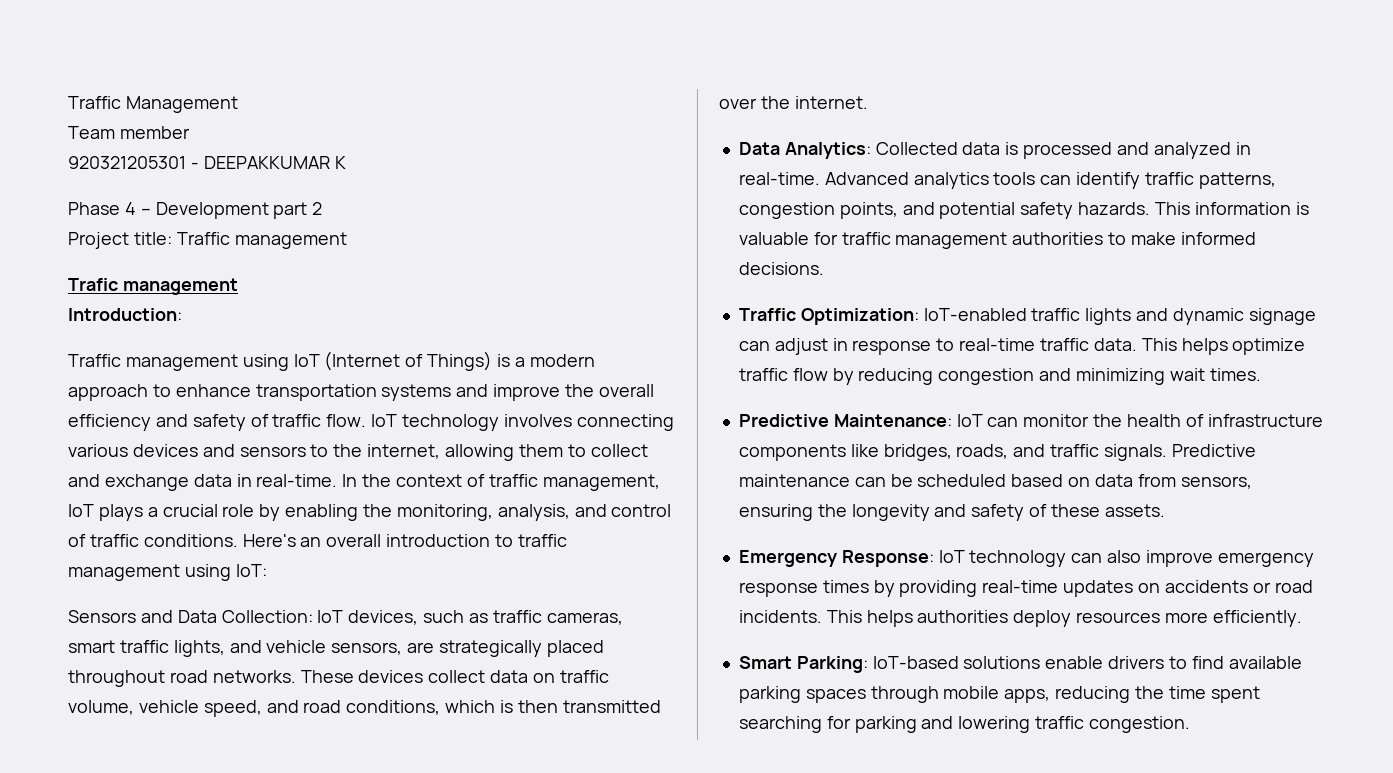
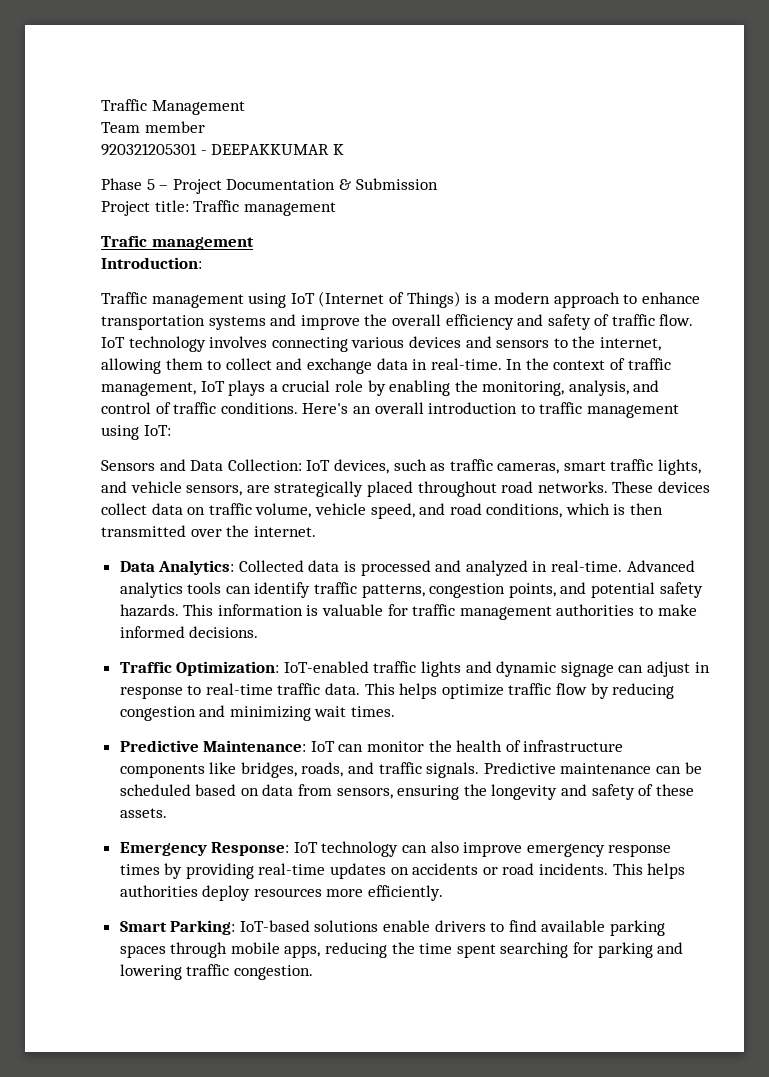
- Phase 4 – Development part 2
+ Phase 5 – Project Documentation & Submission

